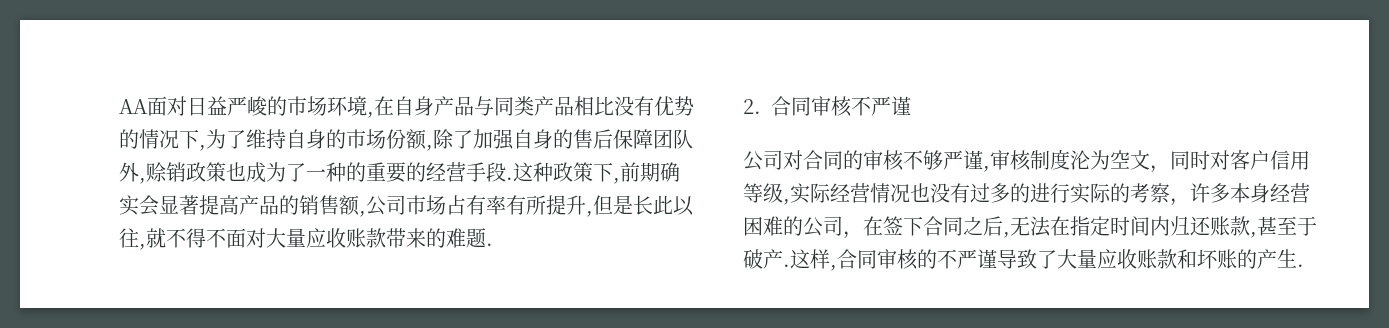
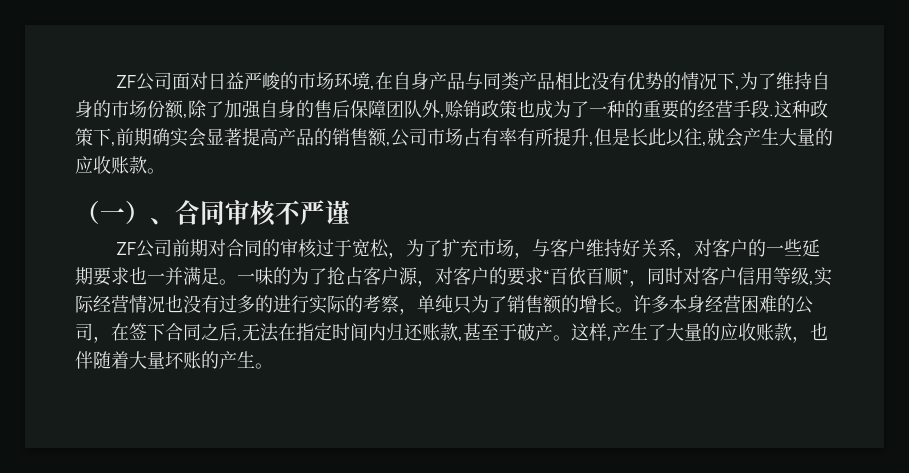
- AA面对日益严峻的市场环境,在自身产品与同类产品相比没有优势的情况下,为了维持自身的市场份额,除了加强自身的售后保障团队外,赊销政策也成为了一种的重要的经营手段.
+ ZF公司面对日益严峻的市场环境,在自身产品与同类产品相比没有优势的情况下,为了维持自身的市场份额,除了加强自身的售后保障团队外,赊销政策也成为了一种的重要的经营手段.
- 这种政策下,前期确实会显著提高产品的销售额,公司市场占有率有所提升,但是长此以往,就不得不面对大量应收账款带来的难题.
- 2.合同审核不严谨
- 公司对合同的审核不够严谨,审核制度沦为空文，同时对客户信用等级,实际经营情况也没有过多的进行实际的考察，许多本身经营困难的公司，在签下合同之后,无法在指定时间内归还账款,甚至于破产.
+ 这种政策下,前期确实会显著提高产品的销售额,公司市场占有率有所提升,但是长此以往,就会产生大量的应收账款。
+ （一）、合同审核不严谨
+ ZF公司前期对合同的审核过于宽松，为了扩充市场，与客户维持好关系，对客户的一些延期要求也一并满足。一味的为了抢占客户源，对客户的要求“百依百顺”，同时对客户信用等级,实际经营情况也没有过多的进行实际的考察，单纯只为了销售额的增长。许多本身经营困难的公司，在签下合同之后,无法在指定时间内归还账款,甚至于破产。
- 这样,合同审核的不严谨导致了大量应收账款和坏账的产生.
+ 这样,产生了大量的应收账款，也伴随着大量坏账的产生。

